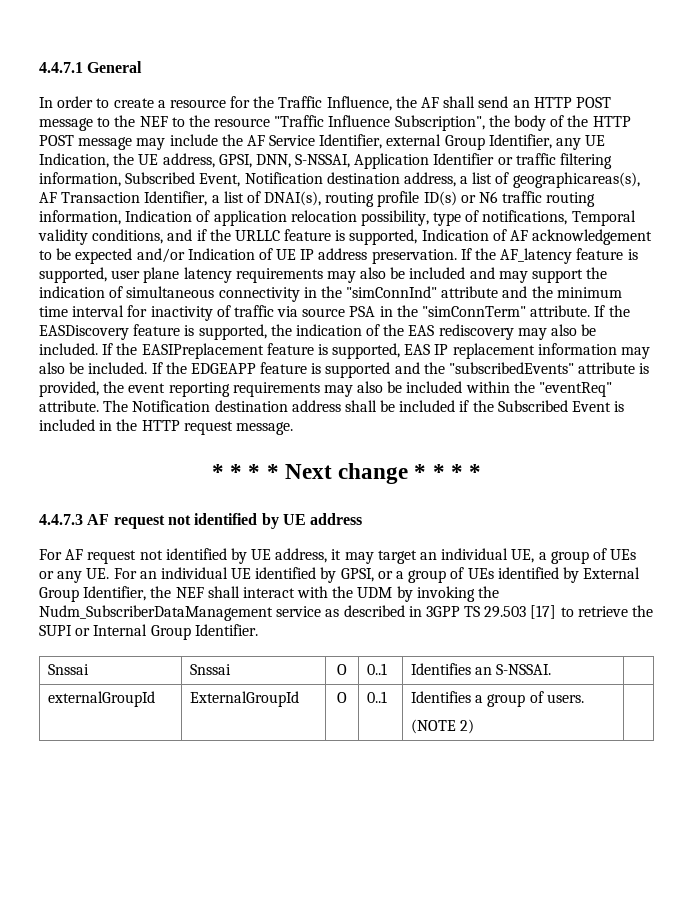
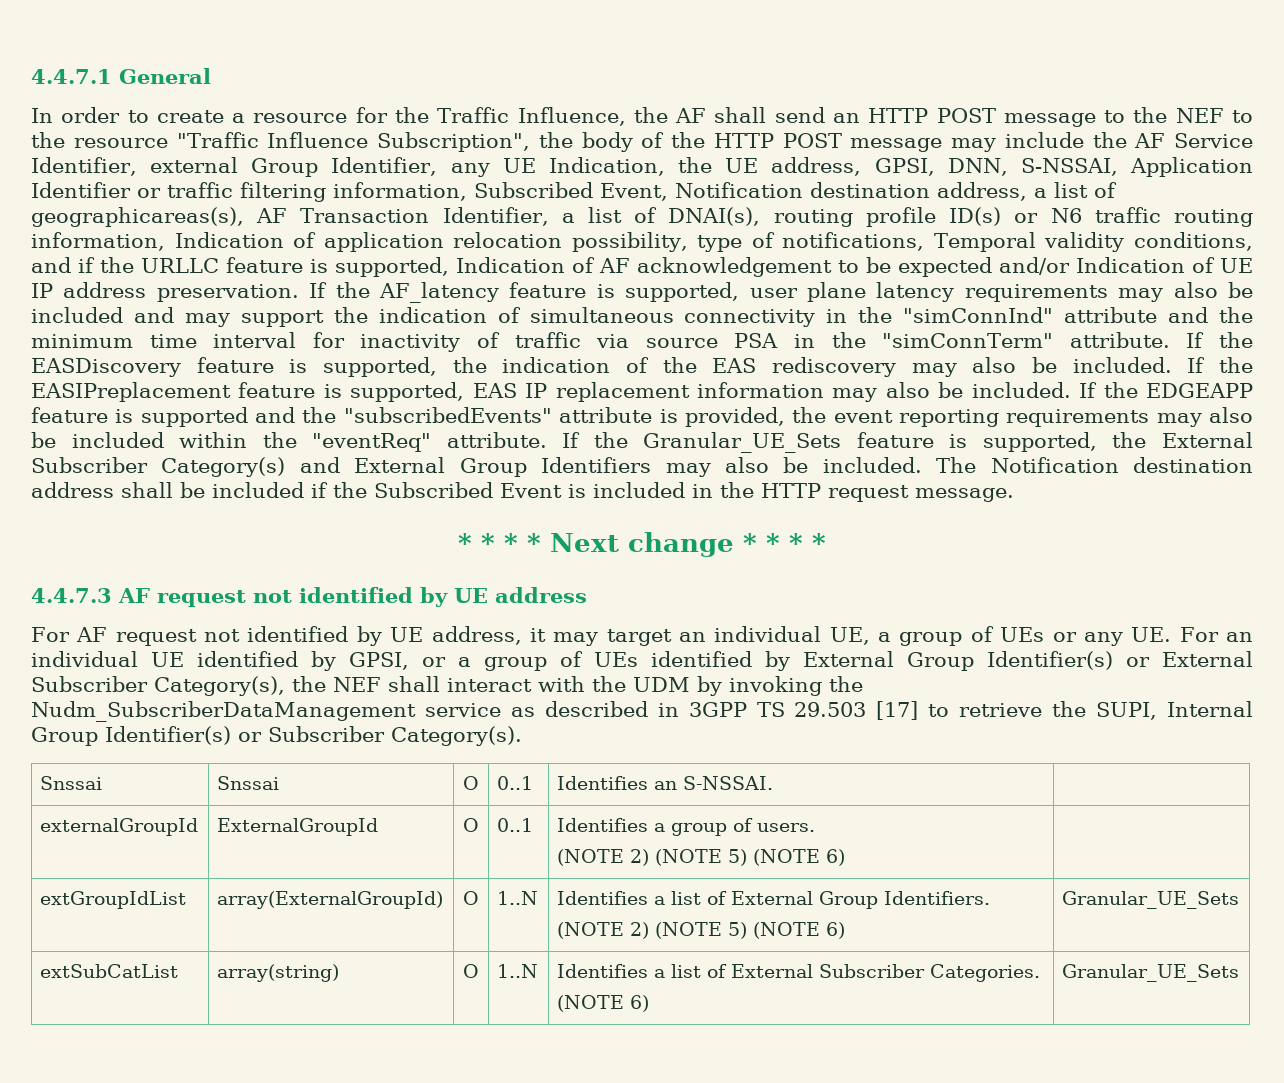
+ If the Granular_UE_Sets feature is supported, the External Subscriber Category(s) and External Group Identifiers may also be included.
- For AF request not identified by UE address, it may target an individual UE, a group of UEs or any UE. For an individual UE identified by GPSI, or a group of UEs identified by External Group Identifier, the NEF shall interact with the UDM by invoking the Nudm_SubscriberDataManagement service as described in 3GPP TS 29.503 [17] to retrieve the SUPI or Internal Group Identifier.
+ For AF request not identified by UE address, it may target an individual UE, a group of UEs or any UE. For an individual UE identified by GPSI, or a group of UEs identified by External Group Identifier(s) or External Subscriber Category(s), the NEF shall interact with the UDM by invoking the Nudm_SubscriberDataManagement service as described in 3GPP TS 29.503 [17] to retrieve the SUPI, Internal Group Identifier(s) or Subscriber Category(s).
  externalGroupId | ExternalGroupId | O | 0..1 | Identifies a group of users.
- (NOTE 2) |
+ (NOTE 2) (NOTE 5) (NOTE 6) |
+ extGroupIdList | array(ExternalGroupId) | O | 1..N | Identifies a list of External Group Identifiers.
+ (NOTE 2) (NOTE 5) (NOTE 6) | Granular_UE_Sets
+ extSubCatList | array(string) | O | 1..N | Identifies a list of External Subscriber Categories.
+ (NOTE 6) | Granular_UE_Sets

